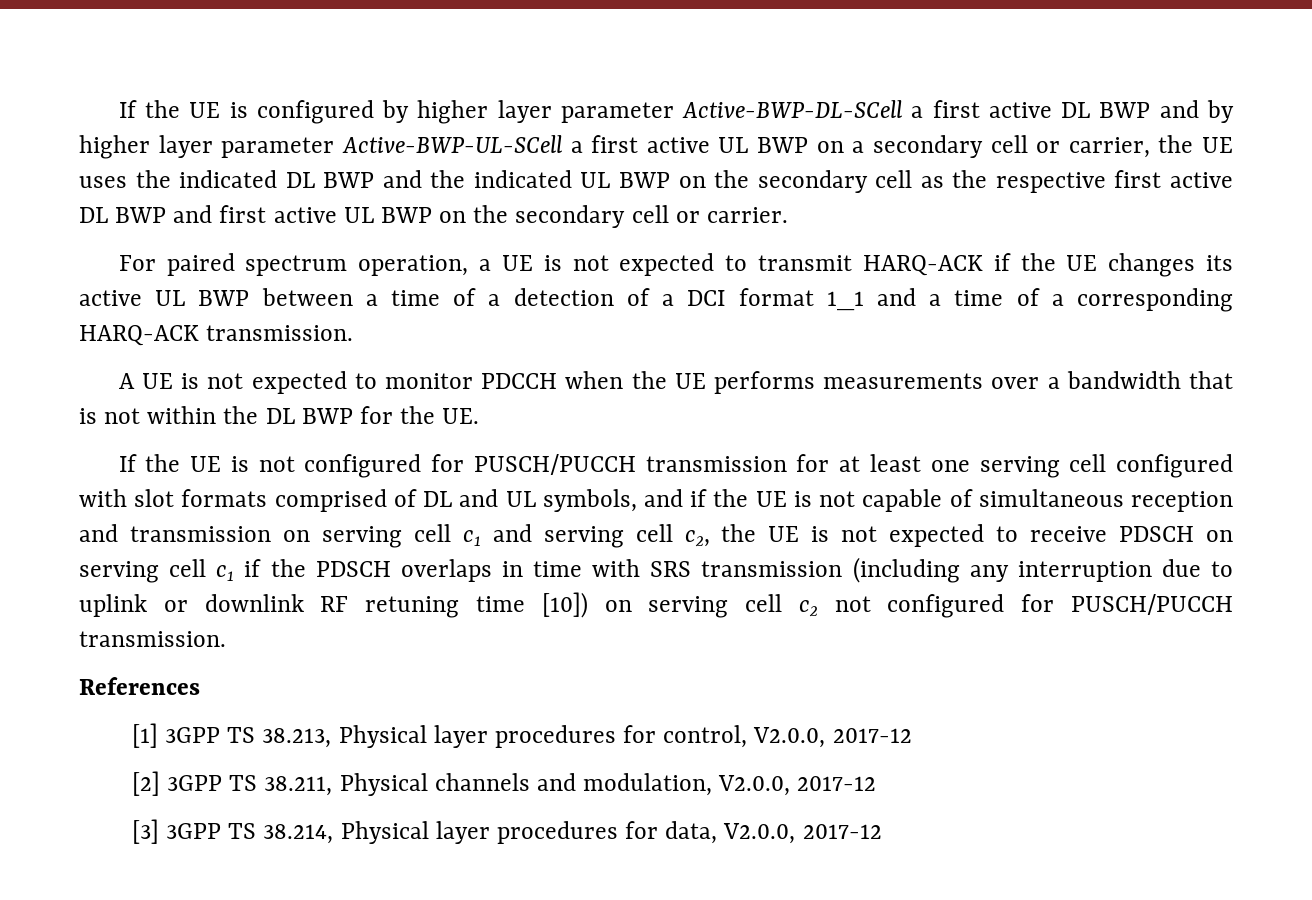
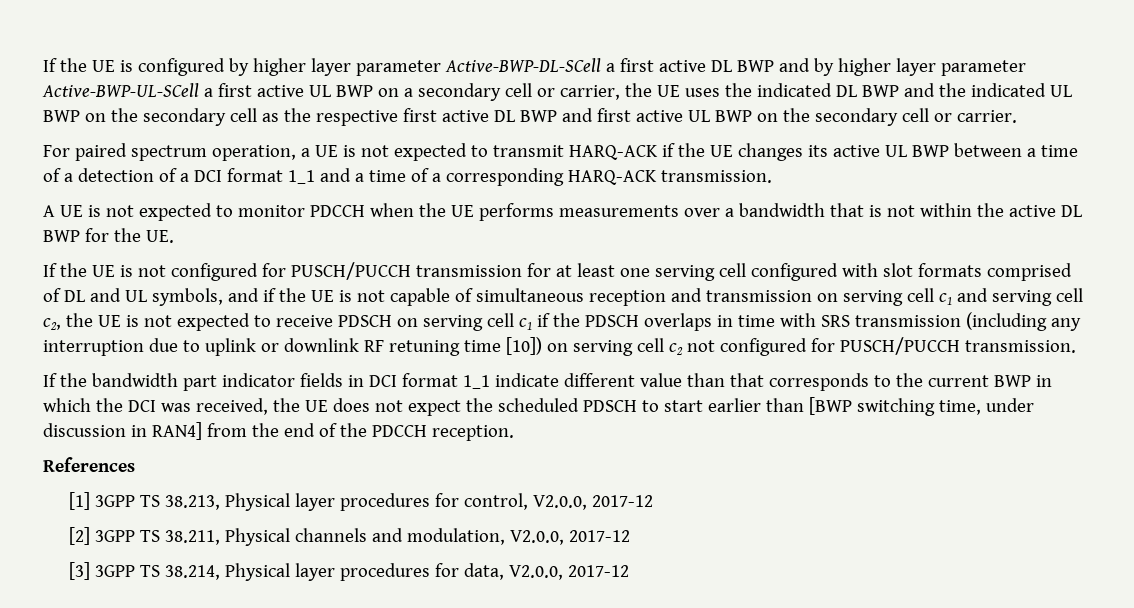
- A UE is not expected to monitor PDCCH when the UE performs measurements over a bandwidth that is not within the DL BWP for the UE.
+ A UE is not expected to monitor PDCCH when the UE performs measurements over a bandwidth that is not within the active DL BWP for the UE.
+ If the bandwidth part indicator fields in DCI format 1_1 indicate different value than that corresponds to the current BWP in which the DCI was received, the UE does not expect the scheduled PDSCH to start earlier than [BWP switching time, under discussion in RAN4] from the end of the PDCCH reception.

